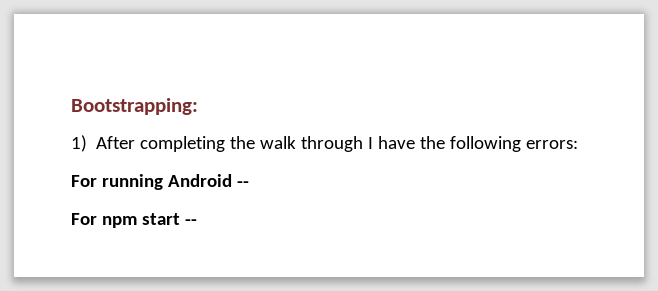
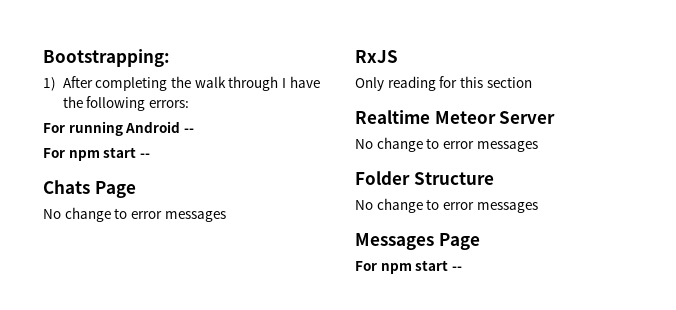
+ Chats Page
+ No change to error messages
+ RxJS
+ Only reading for this section
+ Realtime Meteor Server
+ No change to error messages
+ Folder Structure
+ No change to error messages
+ Messages Page
+ For npm start --

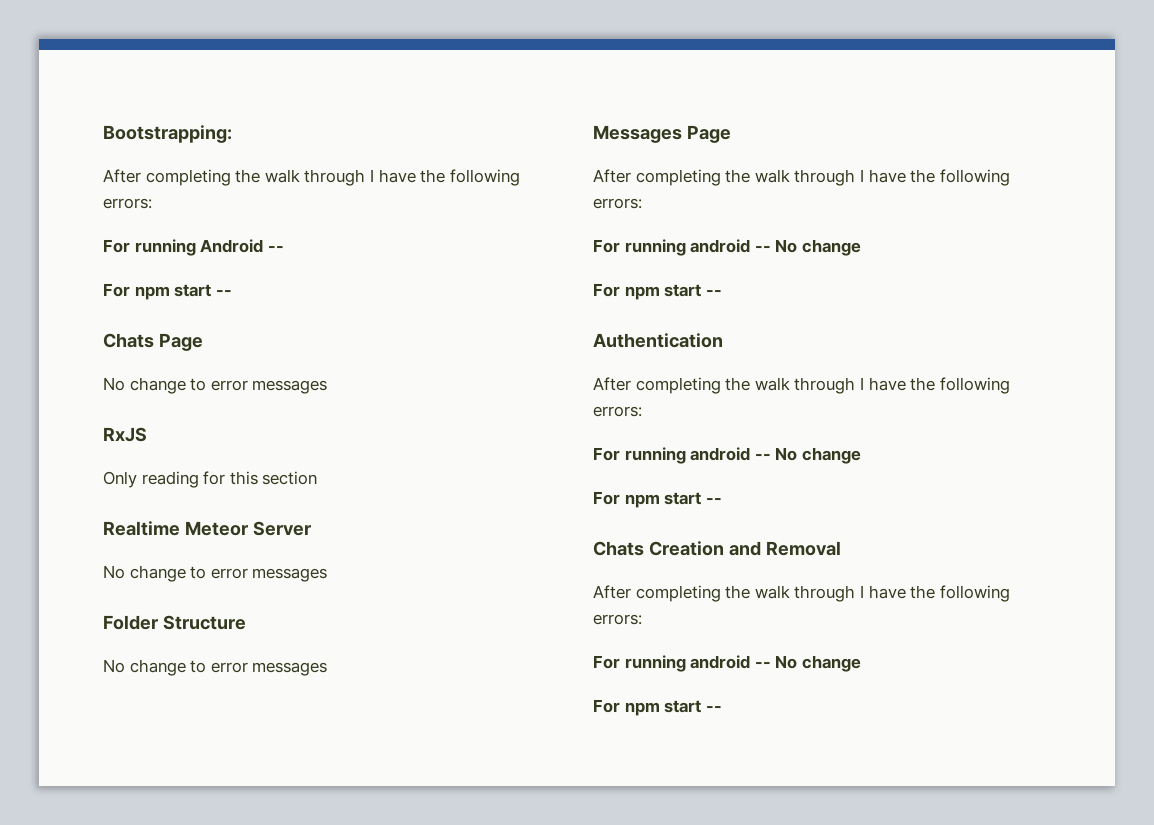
  Bootstrapping:
- 1) After completing the walk through I have the following errors:
+ After completing the walk through I have the following errors:
  Messages Page
+ After completing the walk through I have the following errors:
+ For running android -- No change
+ For npm start --
+ Authentication
+ After completing the walk through I have the following errors:
+ For running android -- No change
+ For npm start --
+ Chats Creation and Removal
+ After completing the walk through I have the following errors:
+ For running android -- No change

